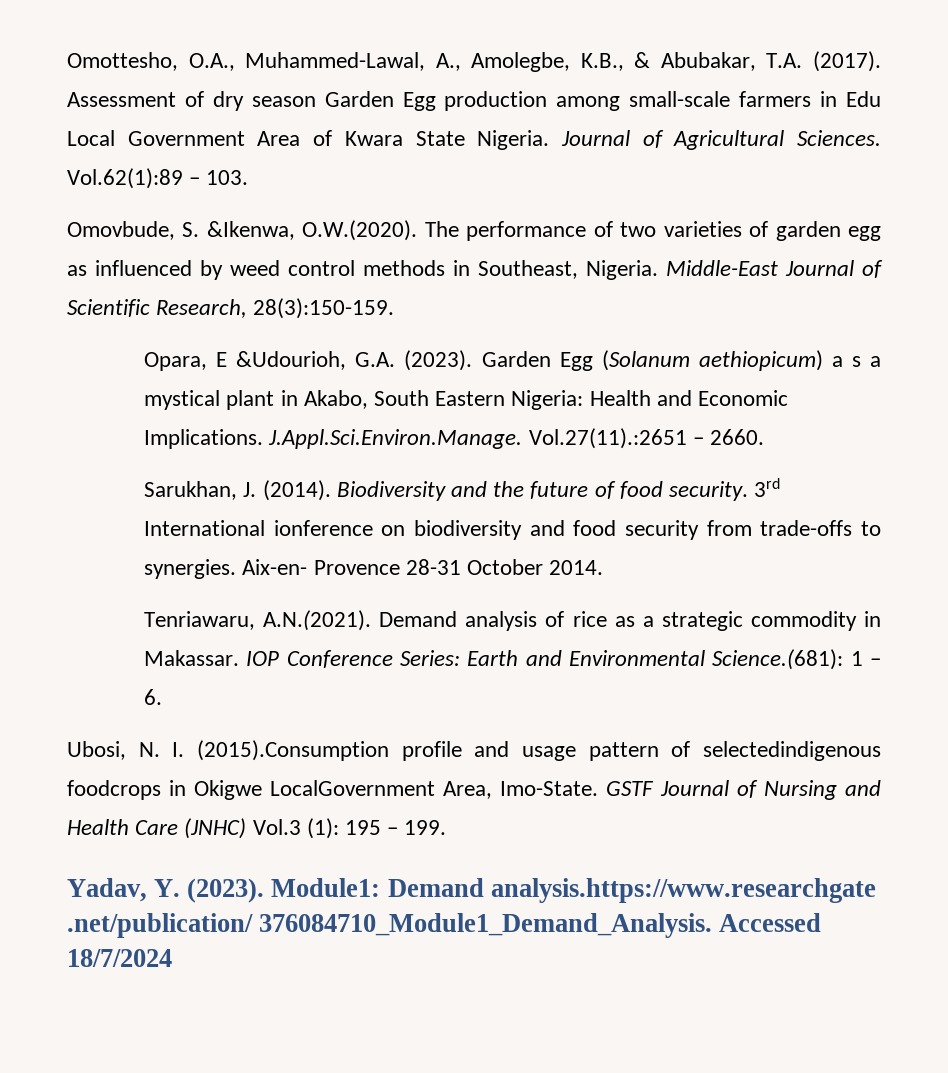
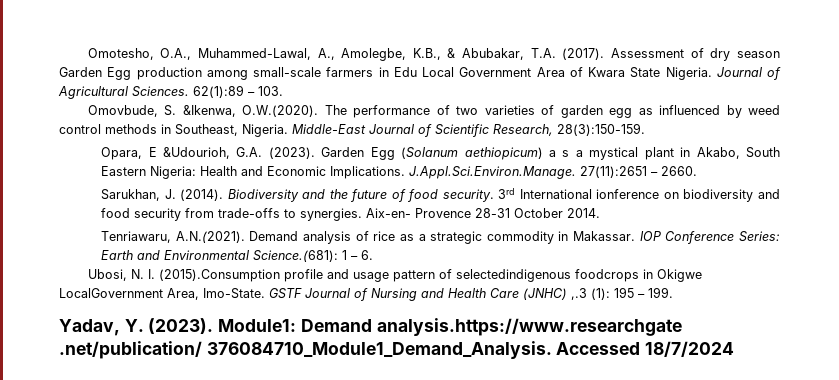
- Omottesho, O.A., Muhammed-Lawal, A., Amolegbe, K.B., & Abubakar, T.A. (2017).
+ Omotesho, O.A., Muhammed-Lawal, A., Amolegbe, K.B., & Abubakar, T.A. (2017).
- Vol.62(1):89 – 103.
+ 62(1):89 – 103.
- J.Appl.Sci.Environ.Manage. Vol.27(11).:2651 – 2660.
+ J.Appl.Sci.Environ.Manage. 27(11):2651 – 2660.
- GSTF Journal of Nursing and Health Care (JNHC) Vol.3 (1): 195 – 199.
+ GSTF Journal of Nursing and Health Care (JNHC) ,.3 (1): 195 – 199.

